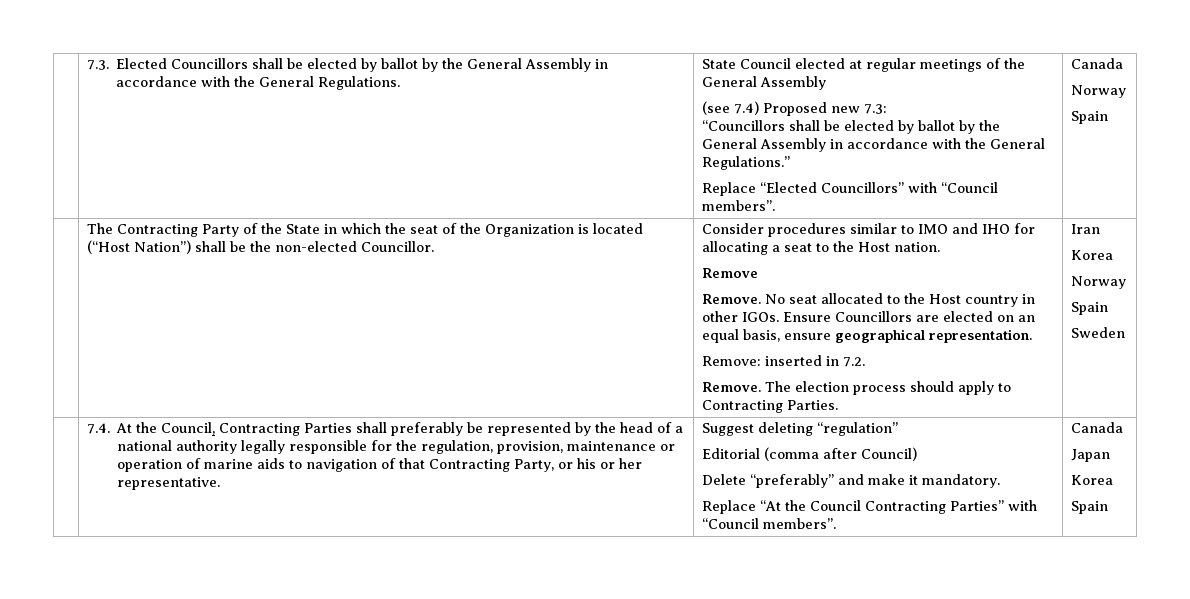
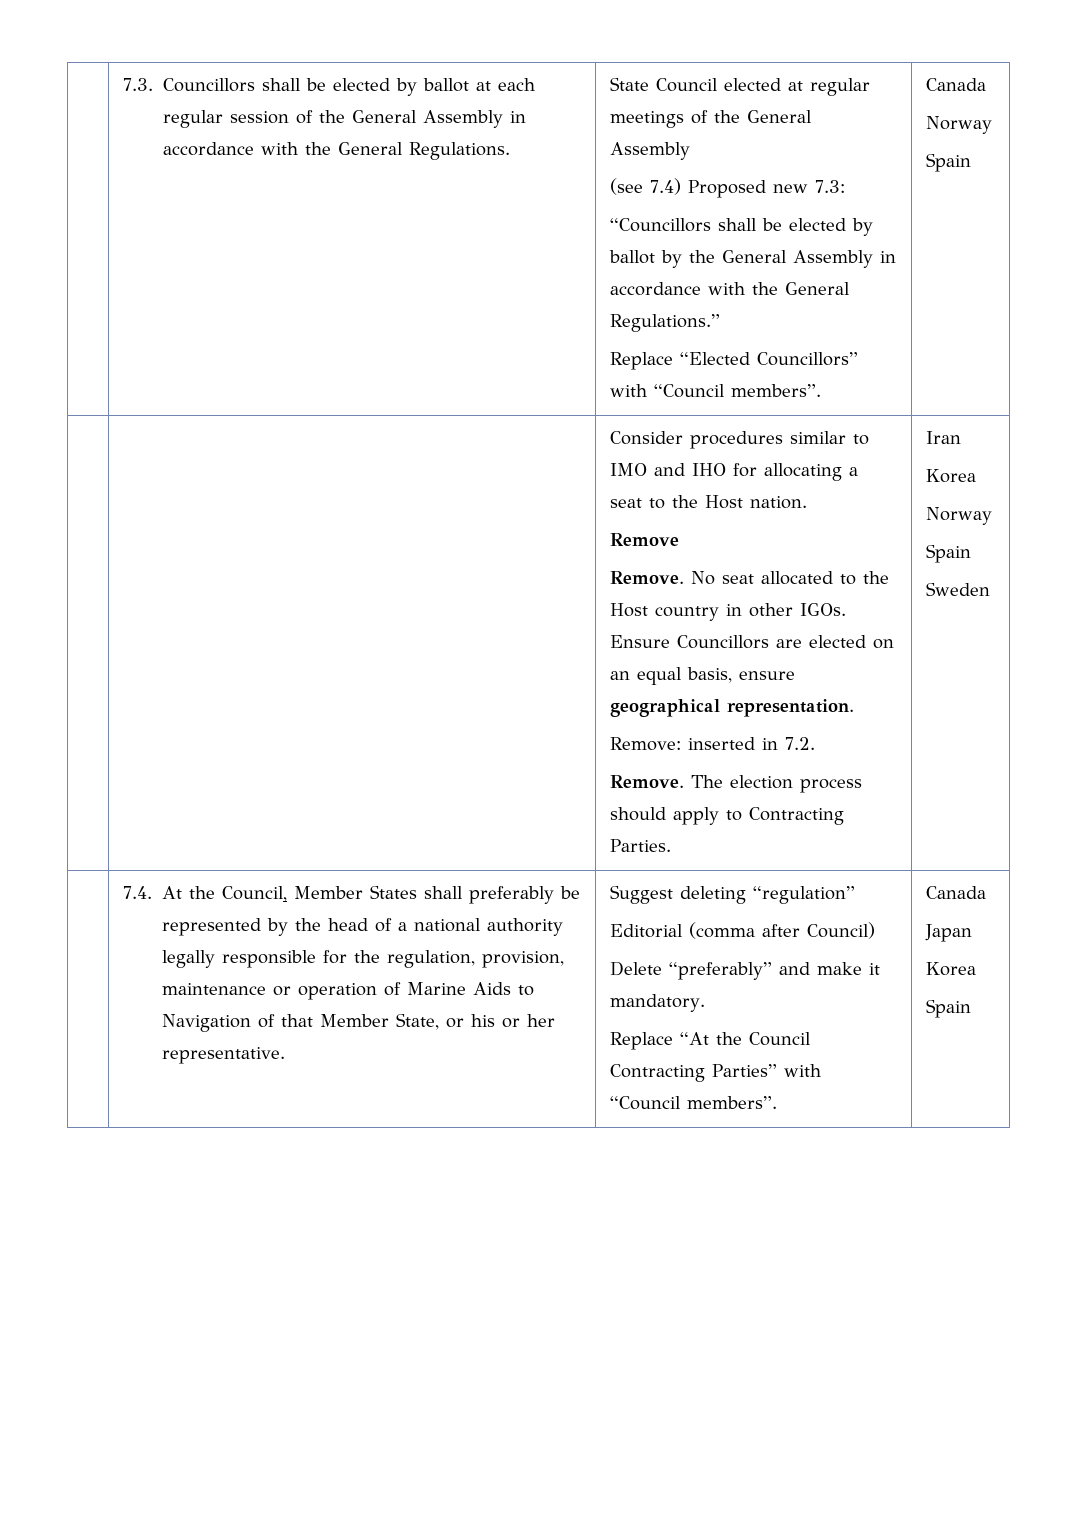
- 7.3. Elected Councillors shall be elected by ballot by the General Assembly in accordance with the General Regulations.
+ 7.3. Councillors shall be elected by ballot at each regular session of the General Assembly in accordance with the General Regulations.
- The Contracting Party of the State in which the seat of the Organization is located (“Host Nation”) shall be the non-elected Councillor.
- 7.4. At the Council, Contracting Parties shall preferably be represented by the head of a national authority legally responsible for the regulation, provision, maintenance or operation of marine aids to navigation of that Contracting Party, or his or her representative.
+ 7.4. At the Council, Member States shall preferably be represented by the head of a national authority legally responsible for the regulation, provision, maintenance or operation of Marine Aids to Navigation of that Member State, or his or her representative.

